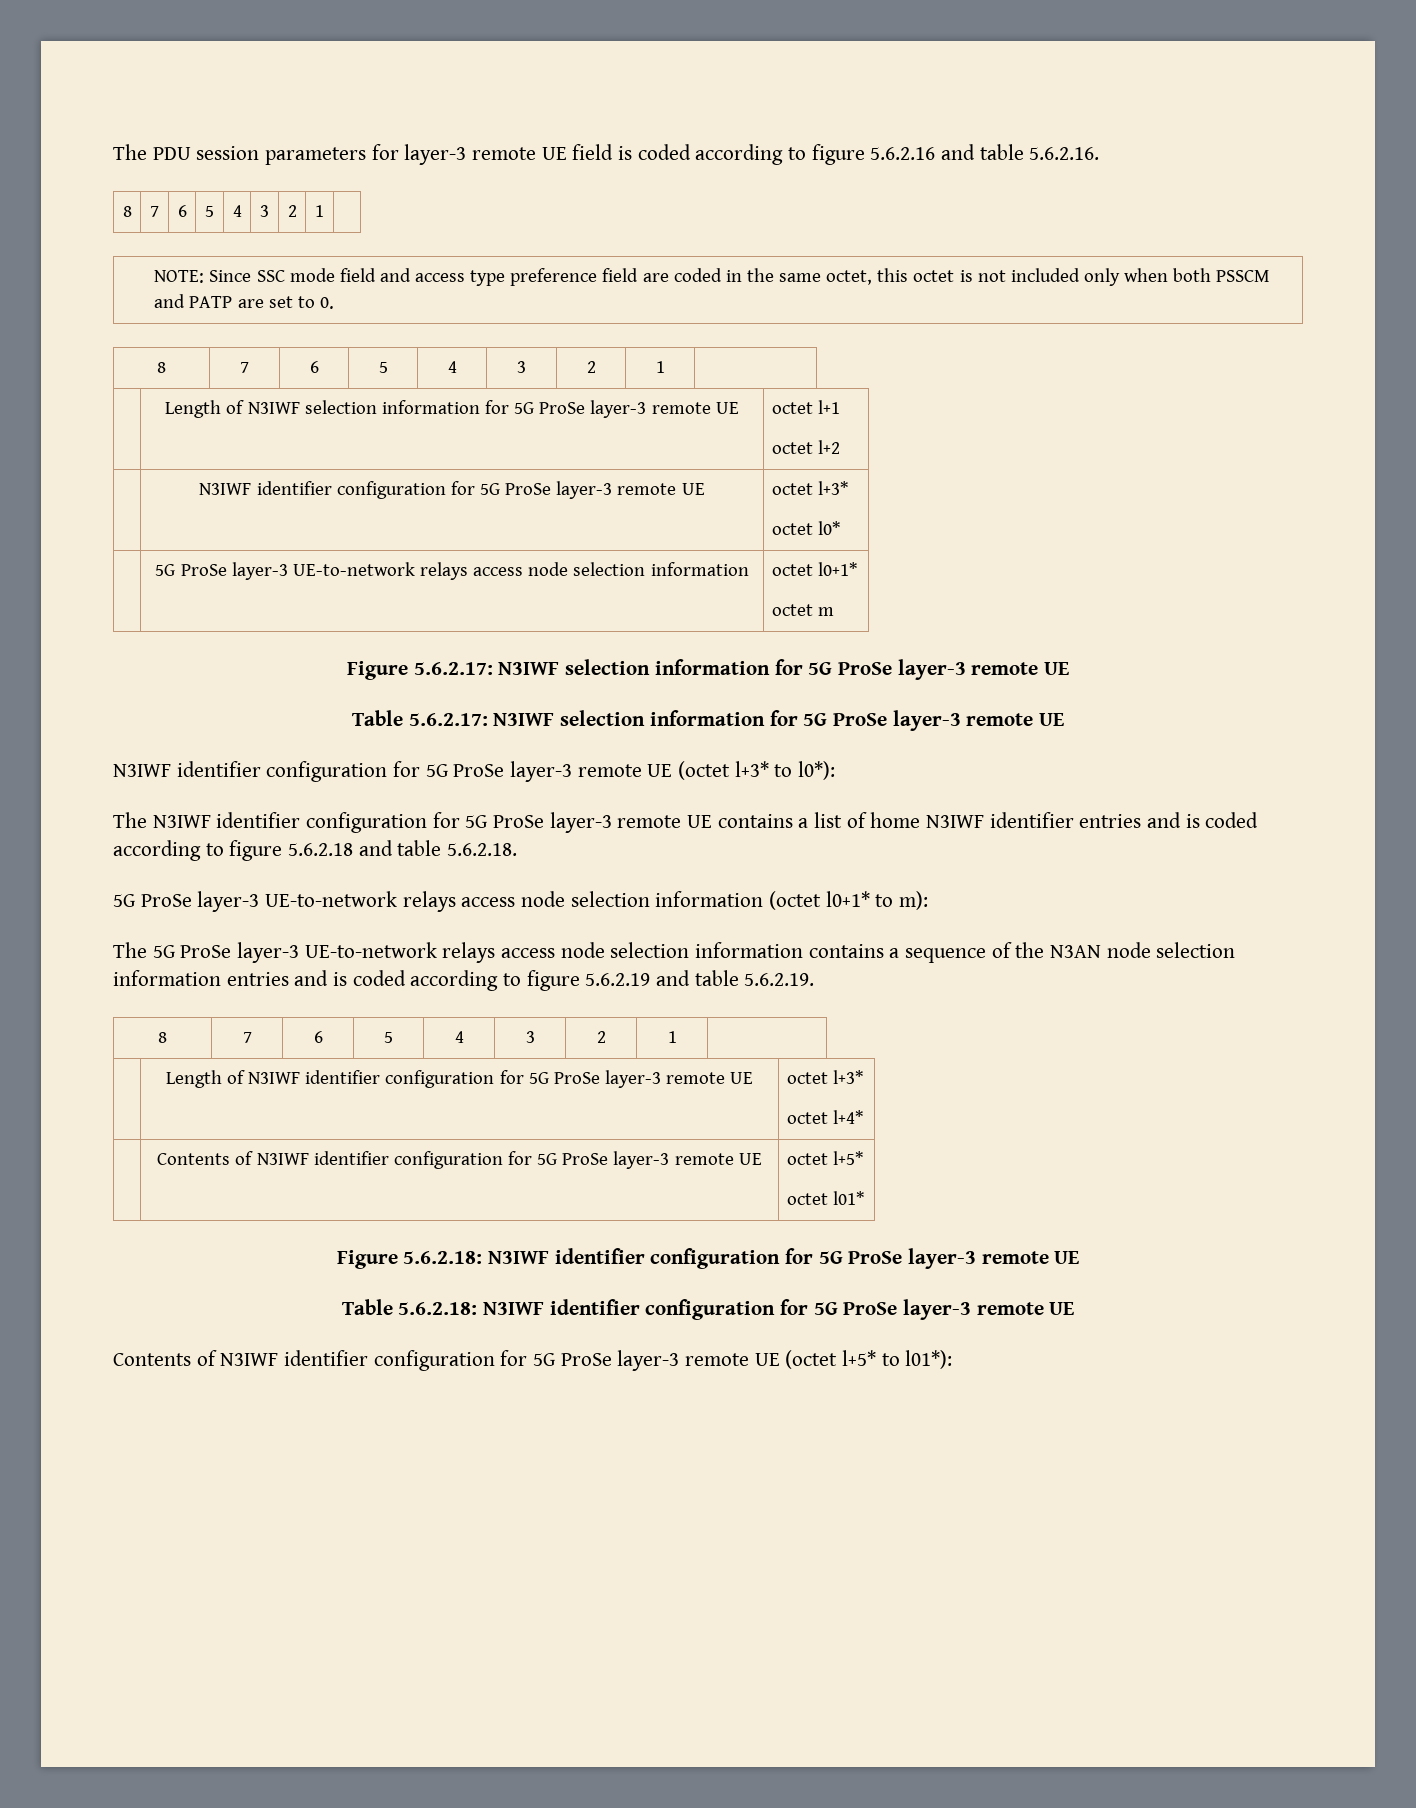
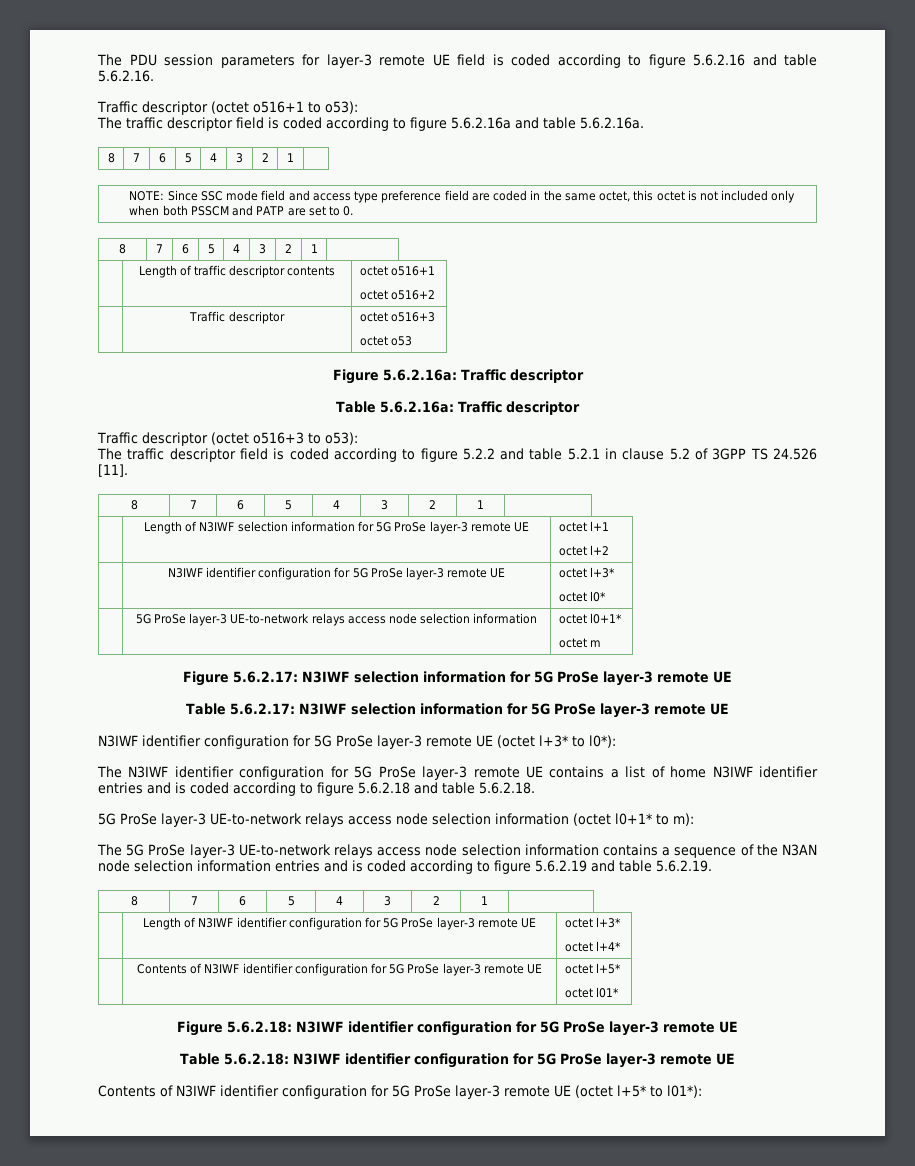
+ Traffic descriptor (octet o516+1 to o53):
+ The traffic descriptor field is coded according to figure 5.6.2.16a and table 5.6.2.16a.
+ | Length of traffic descriptor contents | octet o516+1
+ octet o516+2
+ | Traffic descriptor | octet o516+3
+ octet o53
+ Figure 5.6.2.16a: Traffic descriptor
+ Table 5.6.2.16a: Traffic descriptor
+ Traffic descriptor (octet o516+3 to o53):
+ The traffic descriptor field is coded according to figure 5.2.2 and table 5.2.1 in clause 5.2 of 3GPP TS 24.526 [11].
+ 8 | 7 | 6 | 5 | 4 | 3 | 2 | 1 |

